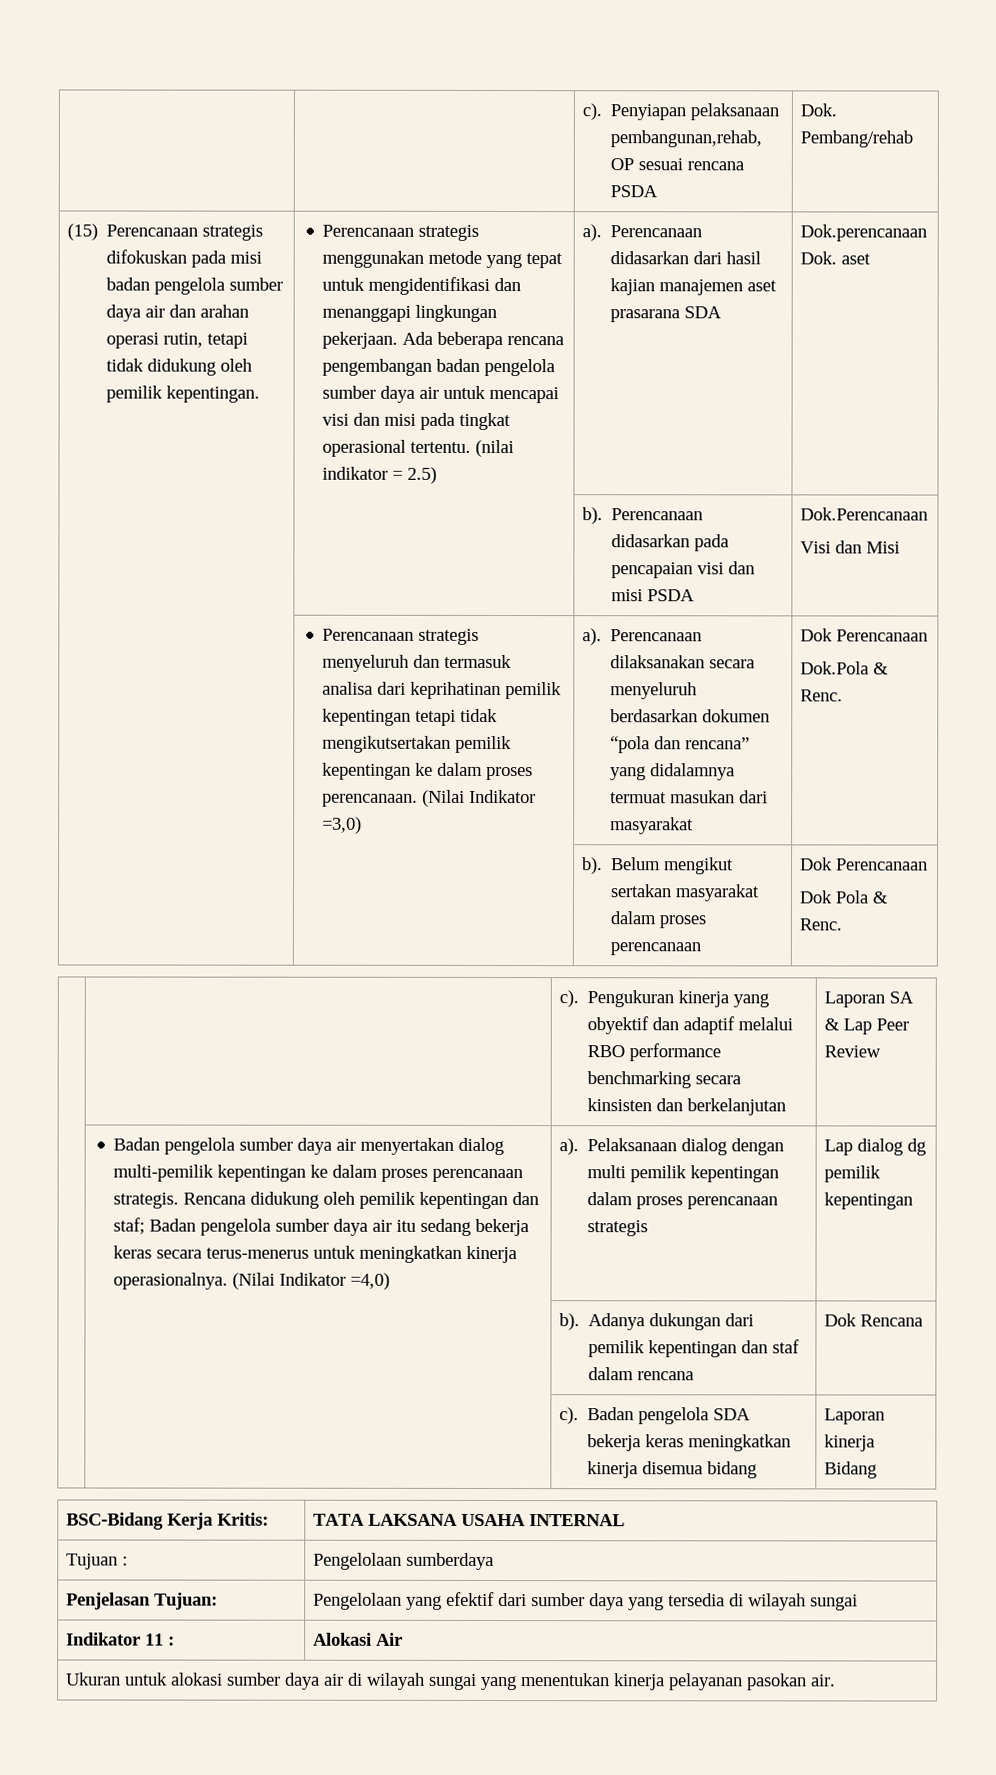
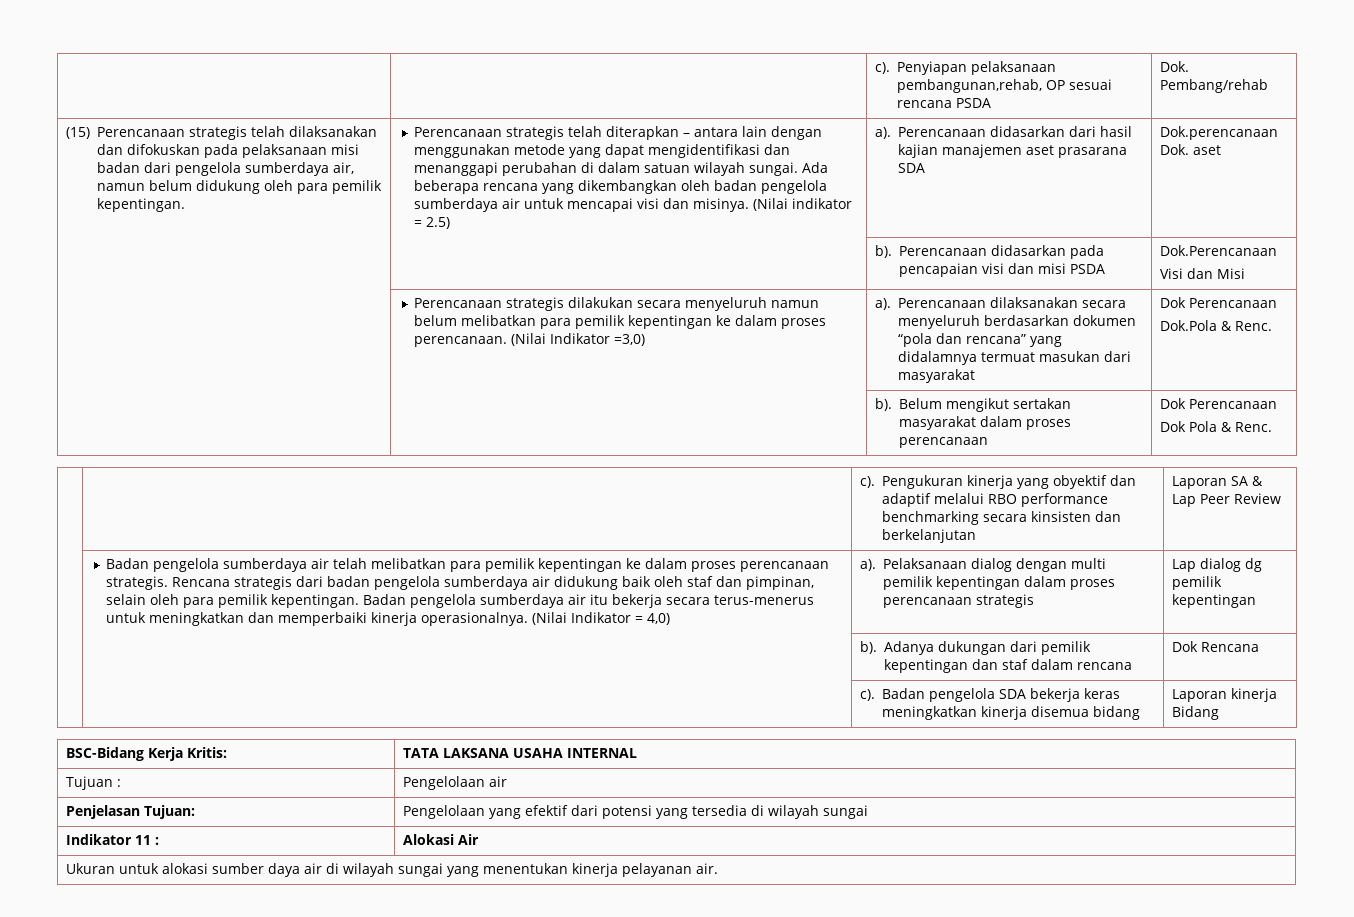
- (15) Perencanaan strategis difokuskan pada misi badan pengelola sumber daya air dan arahan operasi rutin, tetapi tidak didukung oleh pemilik kepentingan.
+ (15) Perencanaan strategis telah dilaksanakan dan difokuskan pada pelaksanaan misi badan dari pengelola sumberdaya air, namun belum didukung oleh para pemilik kepentingan.
- Perencanaan strategis menggunakan metode yang tepat untuk mengidentifikasi dan menanggapi lingkungan pekerjaan. Ada beberapa rencana pengembangan badan pengelola sumber daya air untuk mencapai visi dan misi pada tingkat operasional tertentu. (nilai indikator = 2.5)
+ Perencanaan strategis telah diterapkan – antara lain dengan menggunakan metode yang dapat mengidentifikasi dan menanggapi perubahan di dalam satuan wilayah sungai. Ada beberapa rencana yang dikembangkan oleh badan pengelola sumberdaya air untuk mencapai visi dan misinya. (Nilai indikator = 2.5)
- Perencanaan strategis menyeluruh dan termasuk analisa dari keprihatinan pemilik kepentingan tetapi tidak mengikutsertakan pemilik kepentingan ke dalam proses perencanaan.
+ Perencanaan strategis dilakukan secara menyeluruh namun belum melibatkan para pemilik kepentingan ke dalam proses perencanaan.
- Badan pengelola sumber daya air menyertakan dialog multi-pemilik kepentingan ke dalam proses perencanaan strategis.
+ Badan pengelola sumberdaya air telah melibatkan para pemilik kepentingan ke dalam proses perencanaan strategis.
- Rencana didukung oleh pemilik kepentingan dan staf; Badan pengelola sumber daya air itu sedang bekerja keras secara terus-menerus untuk meningkatkan kinerja operasionalnya.
+ Rencana strategis dari badan pengelola sumberdaya air didukung baik oleh staf dan pimpinan, selain oleh para pemilik kepentingan. Badan pengelola sumberdaya air itu bekerja secara terus-menerus untuk meningkatkan dan memperbaiki kinerja operasionalnya.
- (Nilai Indikator =4,0)
+ (Nilai Indikator = 4,0)
- Tujuan : | Pengelolaan sumberdaya
+ Tujuan : | Pengelolaan air
- Penjelasan Tujuan: | Pengelolaan yang efektif dari sumber daya yang tersedia di wilayah sungai
+ Penjelasan Tujuan: | Pengelolaan yang efektif dari potensi yang tersedia di wilayah sungai
- Ukuran untuk alokasi sumber daya air di wilayah sungai yang menentukan kinerja pelayanan pasokan air.
+ Ukuran untuk alokasi sumber daya air di wilayah sungai yang menentukan kinerja pelayanan air.

